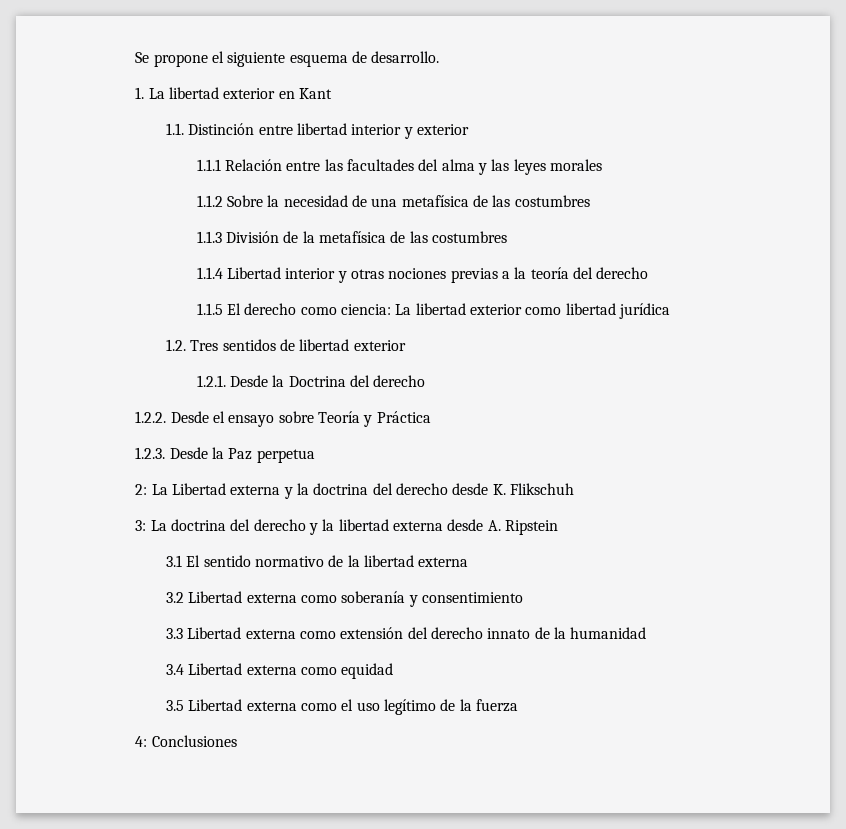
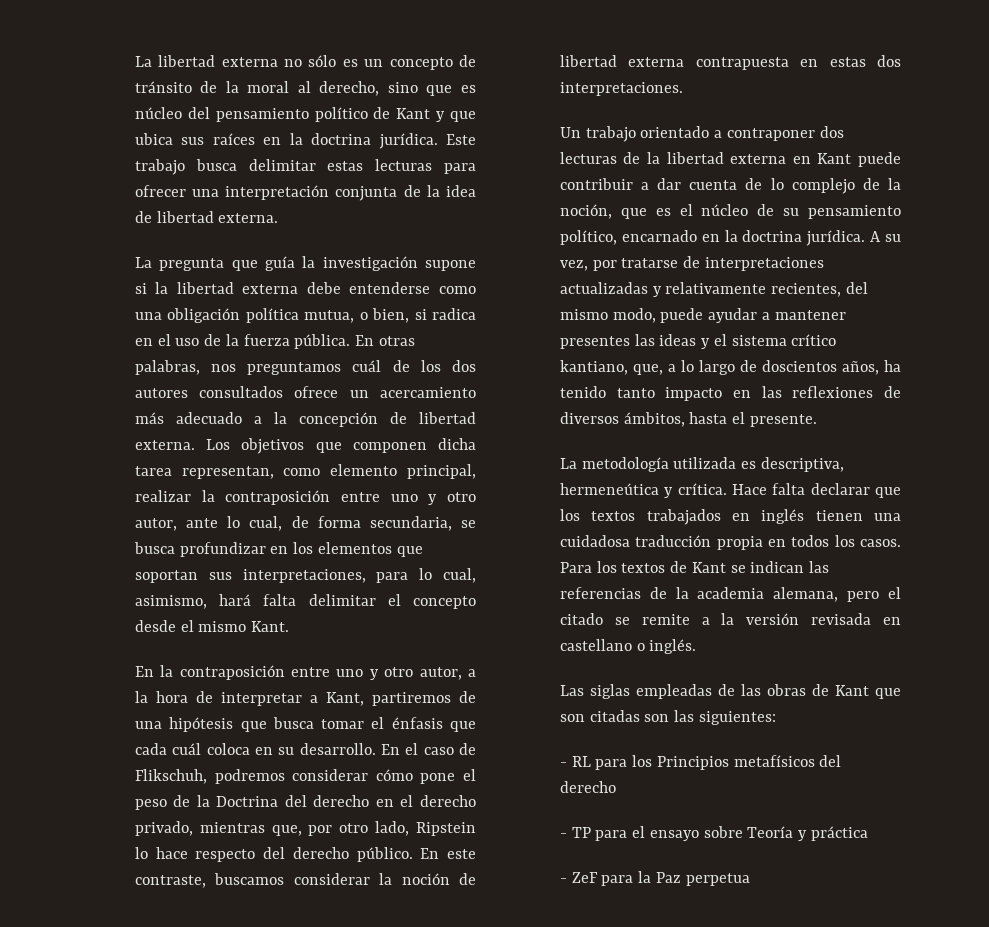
- Se propone el siguiente esquema de desarrollo.
- 1. La libertad exterior en Kant
- 1.1. Distinción entre libertad interior y exterior
- 1.1.1 Relación entre las facultades del alma y las leyes morales
- 1.1.2 Sobre la necesidad de una metafísica de las costumbres
- 1.1.3 División de la metafísica de las costumbres
- 1.1.4 Libertad interior y otras nociones previas a la teoría del derecho
- 1.1.5 El derecho como ciencia: La libertad exterior como libertad jurídica
- 1.2. Tres sentidos de libertad exterior
- 1.2.1. Desde la Doctrina del derecho
- 1.2.2. Desde el ensayo sobre Teoría y Práctica
- 1.2.3. Desde la Paz perpetua
+ La libertad externa no sólo es un concepto de tránsito de la moral al derecho, sino que es núcleo del pensamiento político de Kant y que ubica sus raíces en la doctrina jurídica. Este trabajo busca delimitar estas lecturas para ofrecer una interpretación conjunta de la idea de libertad externa.
+ La pregunta que guía la investigación supone si la libertad externa debe entenderse como una obligación política mutua, o bien, si radica en el uso de la fuerza pública. En otras palabras, nos preguntamos cuál de los dos autores consultados ofrece un acercamiento más adecuado a la concepción de libertad externa. Los objetivos que componen dicha tarea representan, como elemento principal, realizar la contraposición entre uno y otro autor, ante lo cual, de forma secundaria, se busca profundizar en los elementos que soportan sus interpretaciones, para lo cual, asimismo, hará falta delimitar el concepto desde el mismo Kant.
+ En la contraposición entre uno y otro autor, a la hora de interpretar a Kant, partiremos de una hipótesis que busca tomar el énfasis que cada cuál coloca en su desarrollo. En el caso de Flikschuh, podremos considerar cómo pone el peso de la Doctrina del derecho en el derecho privado, mientras que, por otro lado, Ripstein lo hace respecto del derecho público. En este contraste, buscamos considerar la noción de libertad externa contrapuesta en estas dos interpretaciones.
+ Un trabajo orientado a contraponer dos lecturas de la libertad externa en Kant puede contribuir a dar cuenta de lo complejo de la noción, que es el núcleo de su pensamiento político, encarnado en la doctrina jurídica. A su vez, por tratarse de interpretaciones actualizadas y relativamente recientes, del mismo modo, puede ayudar a mantener presentes las ideas y el sistema crítico kantiano, que, a lo largo de doscientos años, ha tenido tanto impacto en las reflexiones de diversos ámbitos, hasta el presente.
+ La metodología utilizada es descriptiva, hermeneútica y crítica. Hace falta declarar que los textos trabajados en inglés tienen una cuidadosa traducción propia en todos los casos. Para los textos de Kant se indican las referencias de la academia alemana, pero el citado se remite a la versión revisada en castellano o inglés.
+ Las siglas empleadas de las obras de Kant que son citadas son las siguientes:
+ - RL para los Principios metafísicos del derecho
+ - TP para el ensayo sobre Teoría y práctica
+ - ZeF para la Paz perpetua
- 2: La Libertad externa y la doctrina del derecho desde K. Flikschuh
- 3: La doctrina del derecho y la libertad externa desde A. Ripstein
- 3.1 El sentido normativo de la libertad externa
- 3.2 Libertad externa como soberanía y consentimiento
- 3.3 Libertad externa como extensión del derecho innato de la humanidad
- 3.4 Libertad externa como equidad
- 3.5 Libertad externa como el uso legítimo de la fuerza
- 4: Conclusiones

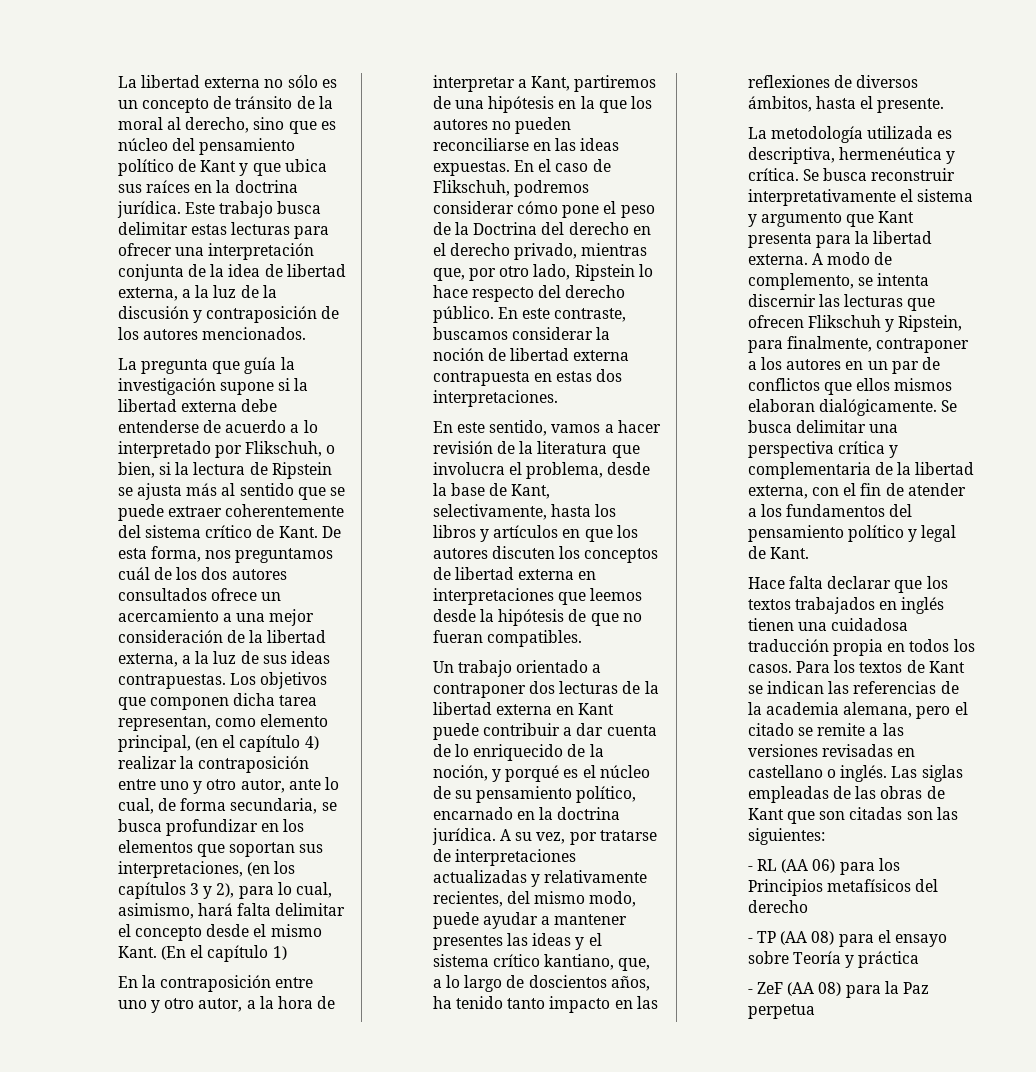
- Este trabajo busca delimitar estas lecturas para ofrecer una interpretación conjunta de la idea de libertad externa.
+ Este trabajo busca delimitar estas lecturas para ofrecer una interpretación conjunta de la idea de libertad externa, a la luz de la discusión y contraposición de los autores mencionados.
- La pregunta que guía la investigación supone si la libertad externa debe entenderse como una obligación política mutua, o bien, si radica en el uso de la fuerza pública. En otras palabras, nos preguntamos cuál de los dos autores consultados ofrece un acercamiento más adecuado a la concepción de libertad externa.
+ La pregunta que guía la investigación supone si la libertad externa debe entenderse de acuerdo a lo interpretado por Flikschuh, o bien, si la lectura de Ripstein se ajusta más al sentido que se puede extraer coherentemente del sistema crítico de Kant. De esta forma, nos preguntamos cuál de los dos autores consultados ofrece un acercamiento a una mejor consideración de la libertad externa, a la luz de sus ideas contrapuestas.
- Los objetivos que componen dicha tarea representan, como elemento principal, realizar la contraposición entre uno y otro autor, ante lo cual, de forma secundaria, se busca profundizar en los elementos que soportan sus interpretaciones, para lo cual, asimismo, hará falta delimitar el concepto desde el mismo Kant.
+ Los objetivos que componen dicha tarea representan, como elemento principal, (en el capítulo 4) realizar la contraposición entre uno y otro autor, ante lo cual, de forma secundaria, se busca profundizar en los elementos que soportan sus interpretaciones, (en los capítulos 3 y 2), para lo cual, asimismo, hará falta delimitar el concepto desde el mismo Kant. (En el capítulo 1)
- En la contraposición entre uno y otro autor, a la hora de interpretar a Kant, partiremos de una hipótesis que busca tomar el énfasis que cada cuál coloca en su desarrollo.
+ En la contraposición entre uno y otro autor, a la hora de interpretar a Kant, partiremos de una hipótesis en la que los autores no pueden reconciliarse en las ideas expuestas.
+ En este sentido, vamos a hacer revisión de la literatura que involucra el problema, desde la base de Kant, selectivamente, hasta los libros y artículos en que los autores discuten los conceptos de libertad externa en interpretaciones que leemos desde la hipótesis de que no fueran compatibles.
- Un trabajo orientado a contraponer dos lecturas de la libertad externa en Kant puede contribuir a dar cuenta de lo complejo de la noción, que es el núcleo de su pensamiento político, encarnado en la doctrina jurídica.
+ Un trabajo orientado a contraponer dos lecturas de la libertad externa en Kant puede contribuir a dar cuenta de lo enriquecido de la noción, y porqué es el núcleo de su pensamiento político, encarnado en la doctrina jurídica.
- La metodología utilizada es descriptiva, hermeneútica y crítica. Hace falta declarar que los textos trabajados en inglés tienen una cuidadosa traducción propia en todos los casos.
+ La metodología utilizada es descriptiva, hermenéutica y crítica. Se busca reconstruir interpretativamente el sistema y argumento que Kant presenta para la libertad externa. A modo de complemento, se intenta discernir las lecturas que ofrecen Flikschuh y Ripstein, para finalmente, contraponer a los autores en un par de conflictos que ellos mismos elaboran dialógicamente. Se busca delimitar una perspectiva crítica y complementaria de la libertad externa, con el fin de atender a los fundamentos del pensamiento político y legal de Kant.
+ Hace falta declarar que los textos trabajados en inglés tienen una cuidadosa traducción propia en todos los casos.
- Para los textos de Kant se indican las referencias de la academia alemana, pero el citado se remite a la versión revisada en castellano o inglés.
- Las siglas empleadas de las obras de Kant que son citadas son las siguientes:
+ Para los textos de Kant se indican las referencias de la academia alemana, pero el citado se remite a las versiones revisadas en castellano o inglés. Las siglas empleadas de las obras de Kant que son citadas son las siguientes:
- - RL para los Principios metafísicos del derecho
+ - RL (AA 06) para los Principios metafísicos del derecho
- - TP para el ensayo sobre Teoría y práctica
+ - TP (AA 08) para el ensayo sobre Teoría y práctica
- - ZeF para la Paz perpetua
+ - ZeF (AA 08) para la Paz perpetua

